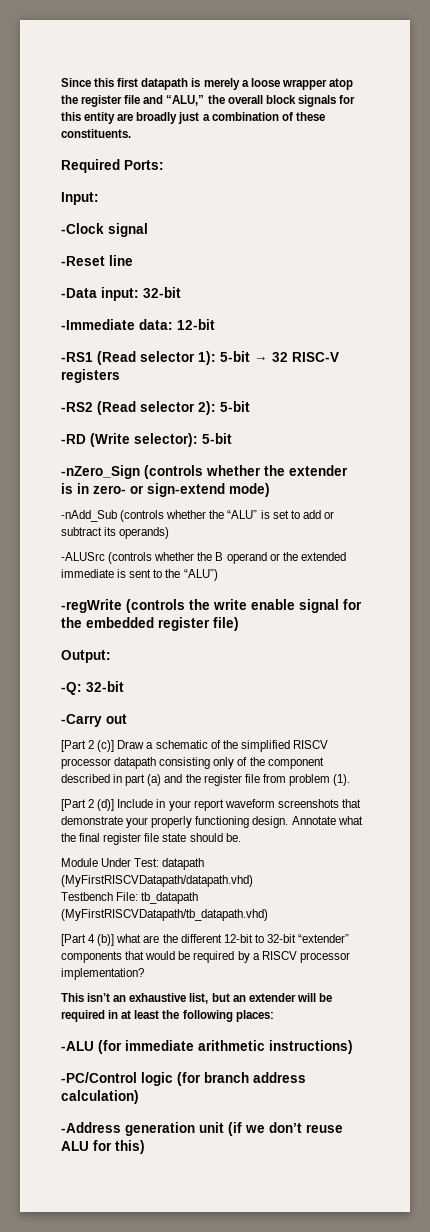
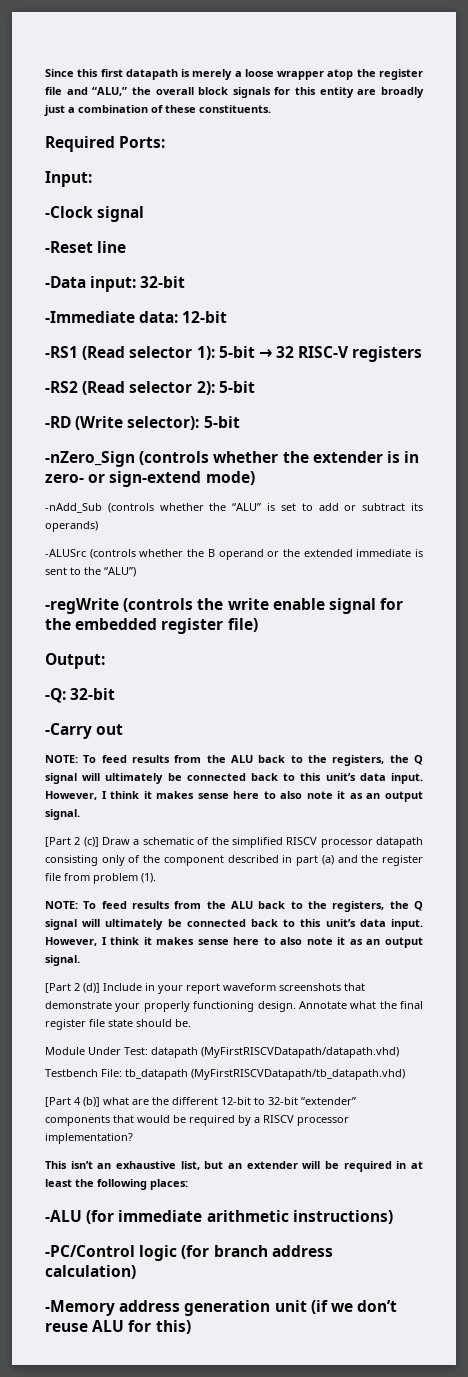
  -Carry out
+ NOTE: To feed results from the ALU back to the registers, the Q signal will ultimately be connected back to this unit’s data input. However, I think it makes sense here to also note it as an output signal.
  [Part 2 (c)] Draw a schematic of the simplified RISCV processor datapath consisting only of the component described in part (a) and the register file from problem (1).
+ NOTE: To feed results from the ALU back to the registers, the Q signal will ultimately be connected back to this unit’s data input. However, I think it makes sense here to also note it as an output signal.
- -Address generation unit (if we don’t reuse ALU for this)
+ -Memory address generation unit (if we don’t reuse ALU for this)

